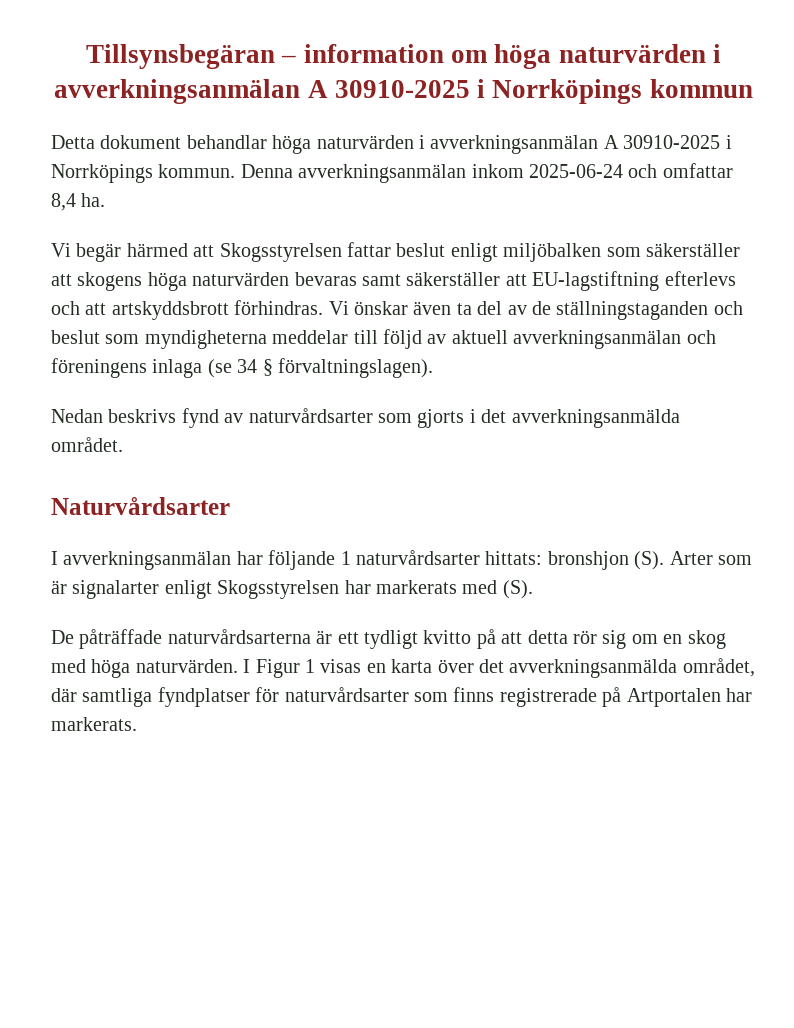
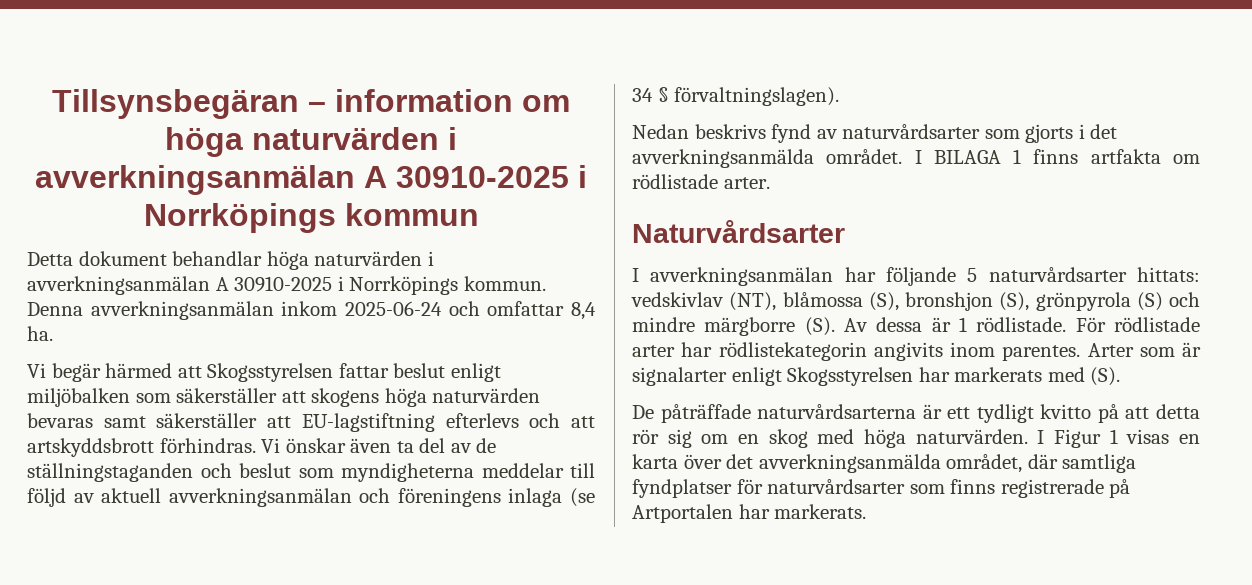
+ I BILAGA 1 finns artfakta om rödlistade arter.
- I avverkningsanmälan har följande 1 naturvårdsarter hittats: bronshjon (S). Arter som är signalarter enligt Skogsstyrelsen har markerats med (S).
+ I avverkningsanmälan har följande 5 naturvårdsarter hittats: vedskivlav (NT), blåmossa (S), bronshjon (S), grönpyrola (S) och mindre märgborre (S). Av dessa är 1 rödlistade. För rödlistade arter har rödlistekategorin angivits inom parentes. Arter som är signalarter enligt Skogsstyrelsen har markerats med (S).

